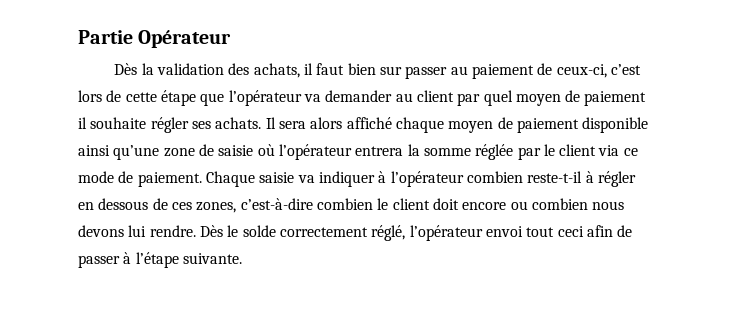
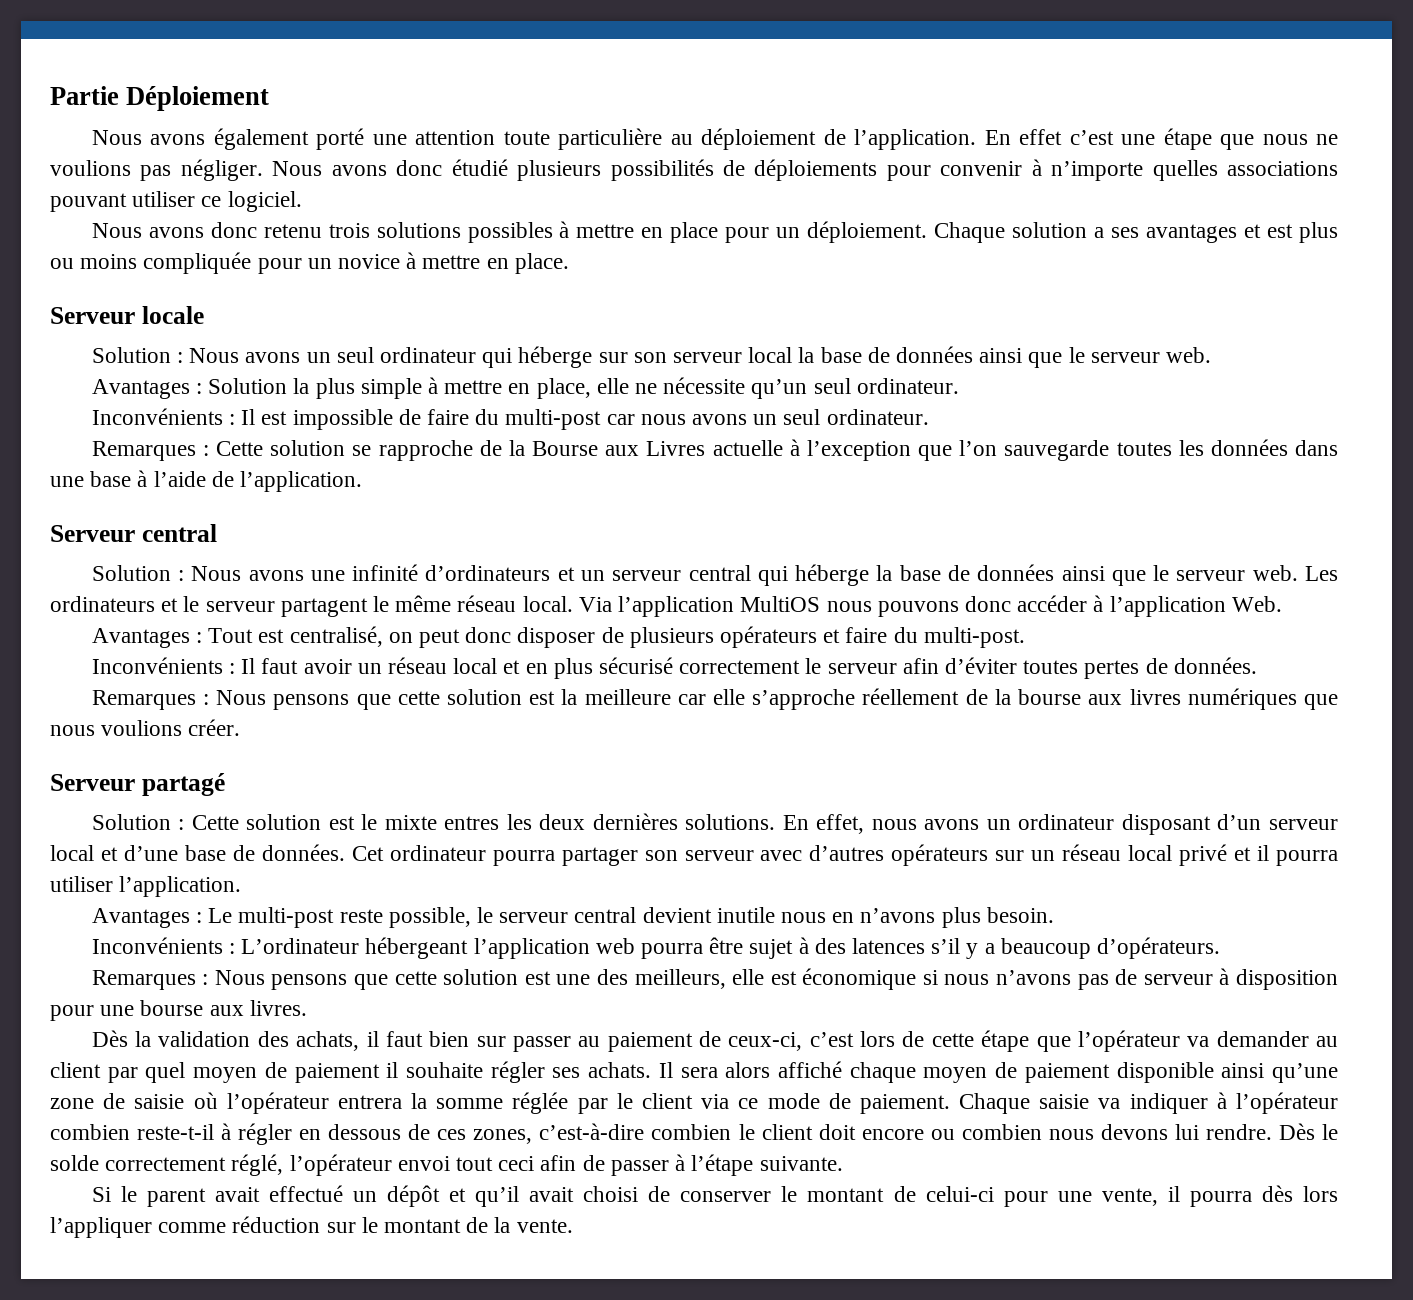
- Partie Opérateur
+ Partie Déploiement
+ Nous avons également porté une attention toute particulière au déploiement de l’application. En effet c’est une étape que nous ne voulions pas négliger. Nous avons donc étudié plusieurs possibilités de déploiements pour convenir à n’importe quelles associations pouvant utiliser ce logiciel.
+ Nous avons donc retenu trois solutions possibles à mettre en place pour un déploiement. Chaque solution a ses avantages et est plus ou moins compliquée pour un novice à mettre en place.
+ Serveur locale
+ Solution : Nous avons un seul ordinateur qui héberge sur son serveur local la base de données ainsi que le serveur web.
+ Avantages : Solution la plus simple à mettre en place, elle ne nécessite qu’un seul ordinateur.
+ Inconvénients : Il est impossible de faire du multi-post car nous avons un seul ordinateur.
+ Remarques : Cette solution se rapproche de la Bourse aux Livres actuelle à l’exception que l’on sauvegarde toutes les données dans une base à l’aide de l’application.
+ Serveur central
+ Solution : Nous avons une infinité d’ordinateurs et un serveur central qui héberge la base de données ainsi que le serveur web. Les ordinateurs et le serveur partagent le même réseau local. Via l’application MultiOS nous pouvons donc accéder à l’application Web.
+ Avantages : Tout est centralisé, on peut donc disposer de plusieurs opérateurs et faire du multi-post.
+ Inconvénients : Il faut avoir un réseau local et en plus sécurisé correctement le serveur afin d’éviter toutes pertes de données.
+ Remarques : Nous pensons que cette solution est la meilleure car elle s’approche réellement de la bourse aux livres numériques que nous voulions créer.
+ Serveur partagé
+ Solution : Cette solution est le mixte entres les deux dernières solutions. En effet, nous avons un ordinateur disposant d’un serveur local et d’une base de données. Cet ordinateur pourra partager son serveur avec d’autres opérateurs sur un réseau local privé et il pourra utiliser l’application.
+ Avantages : Le multi-post reste possible, le serveur central devient inutile nous en n’avons plus besoin.
+ Inconvénients : L’ordinateur hébergeant l’application web pourra être sujet à des latences s’il y a beaucoup d’opérateurs.
+ Remarques : Nous pensons que cette solution est une des meilleurs, elle est économique si nous n’avons pas de serveur à disposition pour une bourse aux livres.
+ Si le parent avait effectué un dépôt et qu’il avait choisi de conserver le montant de celui-ci pour une vente, il pourra dès lors l’appliquer comme réduction sur le montant de la vente.

